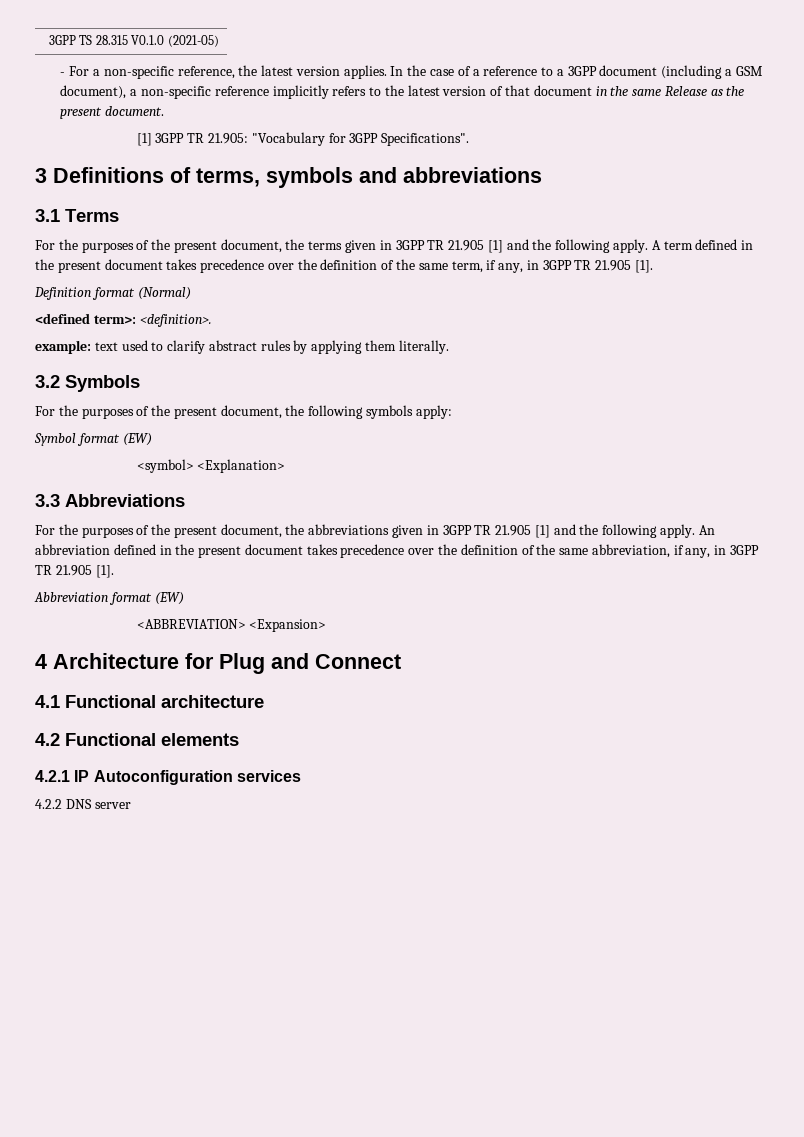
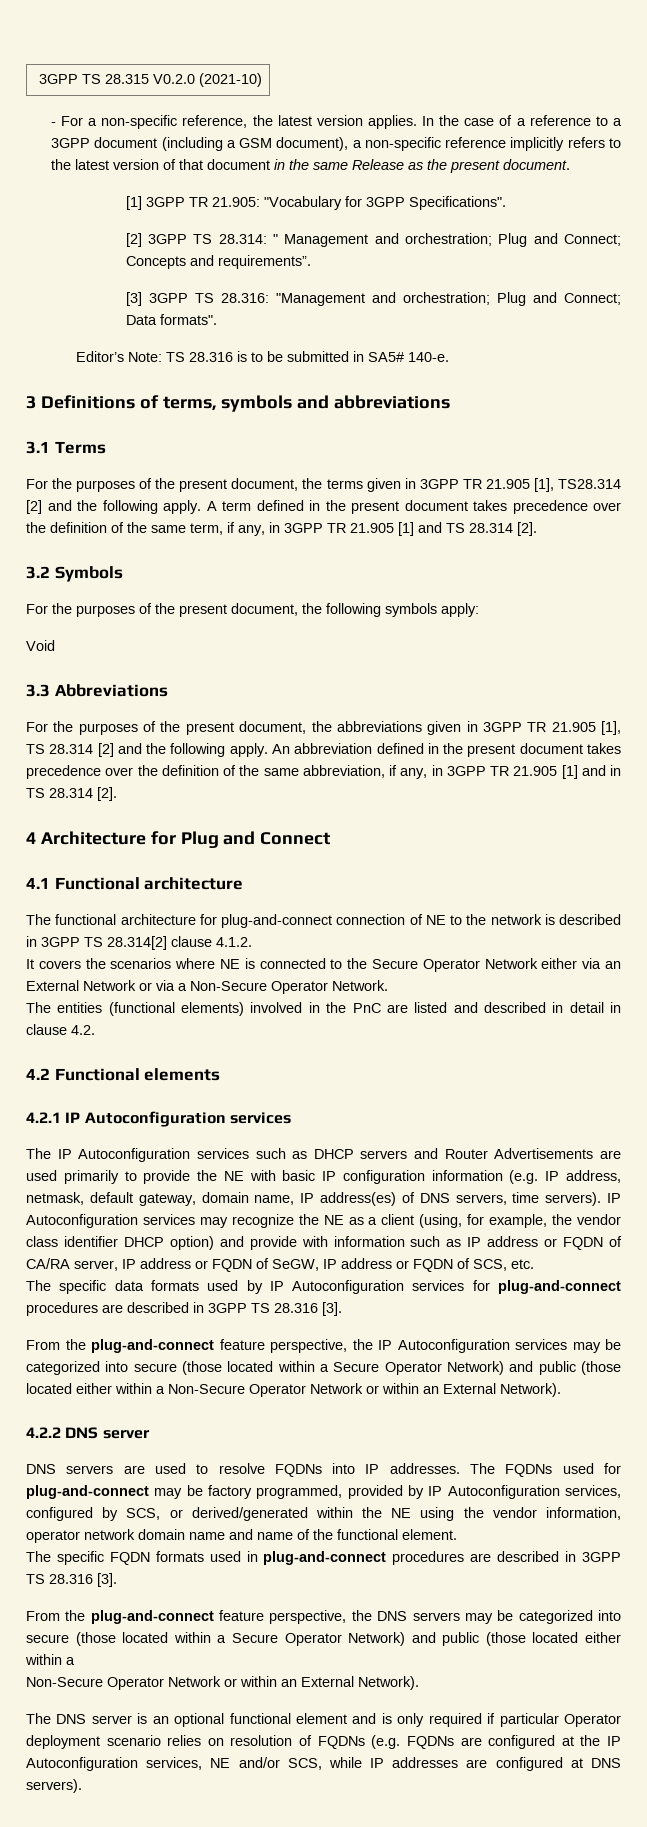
- 3GPP TS 28.315 V0.1.0 (2021-05)
+ 3GPP TS 28.315 V0.2.0 (2021-10)
+ [2] 3GPP TS 28.314: " Management and orchestration; Plug and Connect; Concepts and requirements”.
+ [3] 3GPP TS 28.316: "Management and orchestration; Plug and Connect; Data formats".
+ Editor’s Note: TS 28.316 is to be submitted in SA5# 140-e.
- For the purposes of the present document, the terms given in 3GPP TR 21.905 [1] and the following apply.
+ For the purposes of the present document, the terms given in 3GPP TR 21.905 [1], TS28.314 [2] and the following apply.
- A term defined in the present document takes precedence over the definition of the same term, if any, in 3GPP TR 21.905 [1].
- Definition format (Normal)
- <defined term>: <definition>.
- example: text used to clarify abstract rules by applying them literally.
+ A term defined in the present document takes precedence over the definition of the same term, if any, in 3GPP TR 21.905 [1] and TS 28.314 [2].
- Symbol format (EW)
- <symbol> <Explanation>
+ Void
- For the purposes of the present document, the abbreviations given in 3GPP TR 21.905 [1] and the following apply.
+ For the purposes of the present document, the abbreviations given in 3GPP TR 21.905 [1], TS 28.314 [2] and the following apply.
- An abbreviation defined in the present document takes precedence over the definition of the same abbreviation, if any, in 3GPP TR 21.905 [1].
- Abbreviation format (EW)
- <ABBREVIATION> <Expansion>
+ An abbreviation defined in the present document takes precedence over the definition of the same abbreviation, if any, in 3GPP TR 21.905 [1] and in TS 28.314 [2].
+ The functional architecture for plug-and-connect connection of NE to the network is described in 3GPP TS 28.314[2] clause 4.1.2.
+ It covers the scenarios where NE is connected to the Secure Operator Network either via an External Network or via a Non-Secure Operator Network.
+ The entities (functional elements) involved in the PnC are listed and described in detail in clause 4.2.
+ The IP Autoconfiguration services such as DHCP servers and Router Advertisements are used primarily to provide the NE with basic IP configuration information (e.g. IP address, netmask, default gateway, domain name, IP address(es) of DNS servers, time servers). IP Autoconfiguration services may recognize the NE as a client (using, for example, the vendor class identifier DHCP option) and provide with information such as IP address or FQDN of CA/RA server, IP address or FQDN of SeGW, IP address or FQDN of SCS, etc.
+ The specific data formats used by IP Autoconfiguration services for plug-and-connect procedures are described in 3GPP TS 28.316 [3].
+ From the plug-and-connect feature perspective, the IP Autoconfiguration services may be categorized into secure (those located within a Secure Operator Network) and public (those located either within a Non-Secure Operator Network or within an External Network).
  4.2.2 DNS server
+ DNS servers are used to resolve FQDNs into IP addresses. The FQDNs used for plug-and-connect may be factory programmed, provided by IP Autoconfiguration services, configured by SCS, or derived/generated within the NE using the vendor information, operator network domain name and name of the functional element.
+ The specific FQDN formats used in plug-and-connect procedures are described in 3GPP TS 28.316 [3].
+ From the plug-and-connect feature perspective, the DNS servers may be categorized into secure (those located within a Secure Operator Network) and public (those located either within a
+ Non-Secure Operator Network or within an External Network).
+ The DNS server is an optional functional element and is only required if particular Operator deployment scenario relies on resolution of FQDNs (e.g. FQDNs are configured at the IP Autoconfiguration services, NE and/or SCS, while IP addresses are configured at DNS servers).

